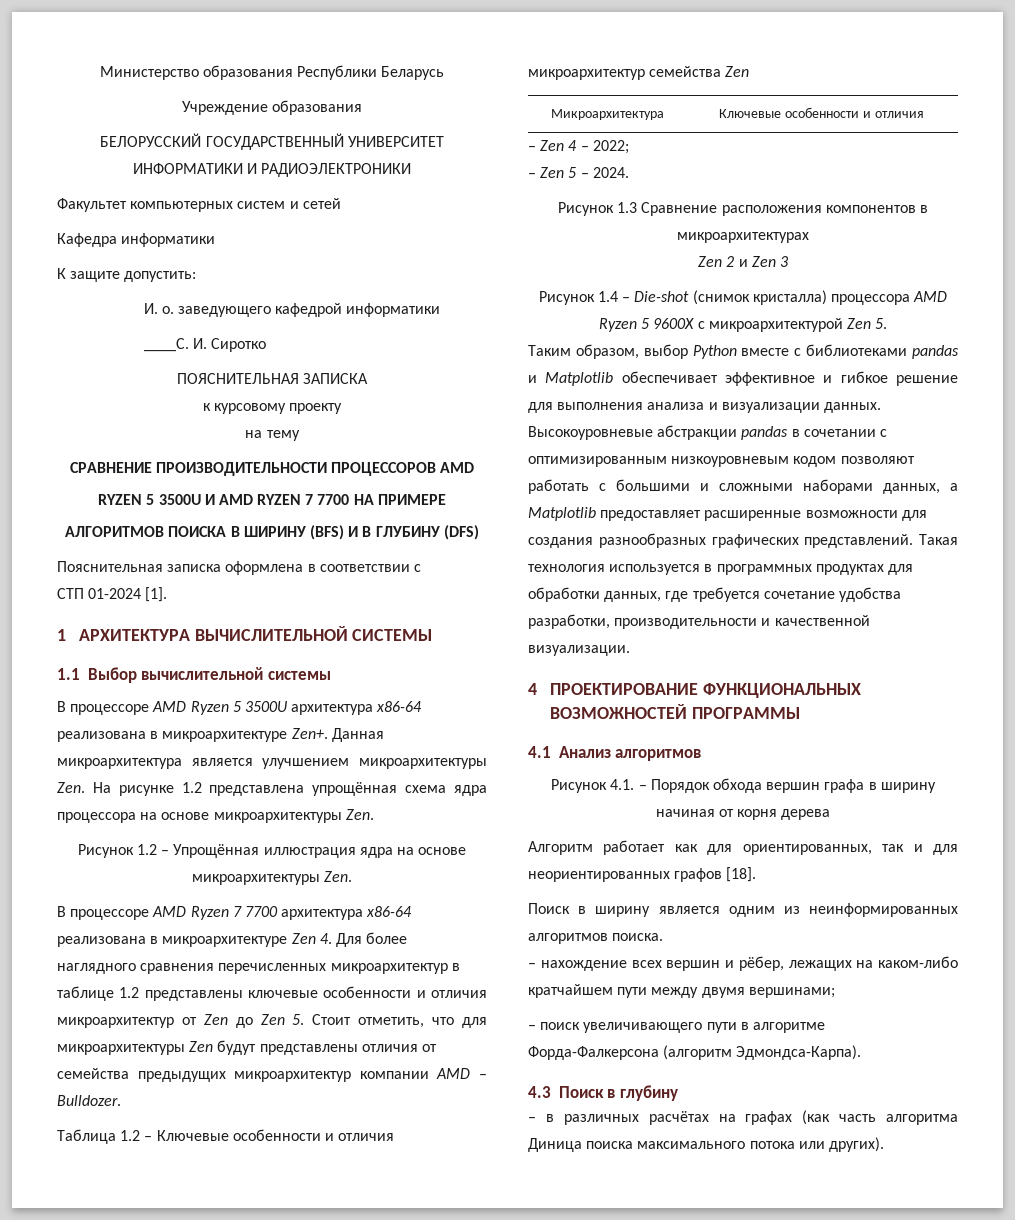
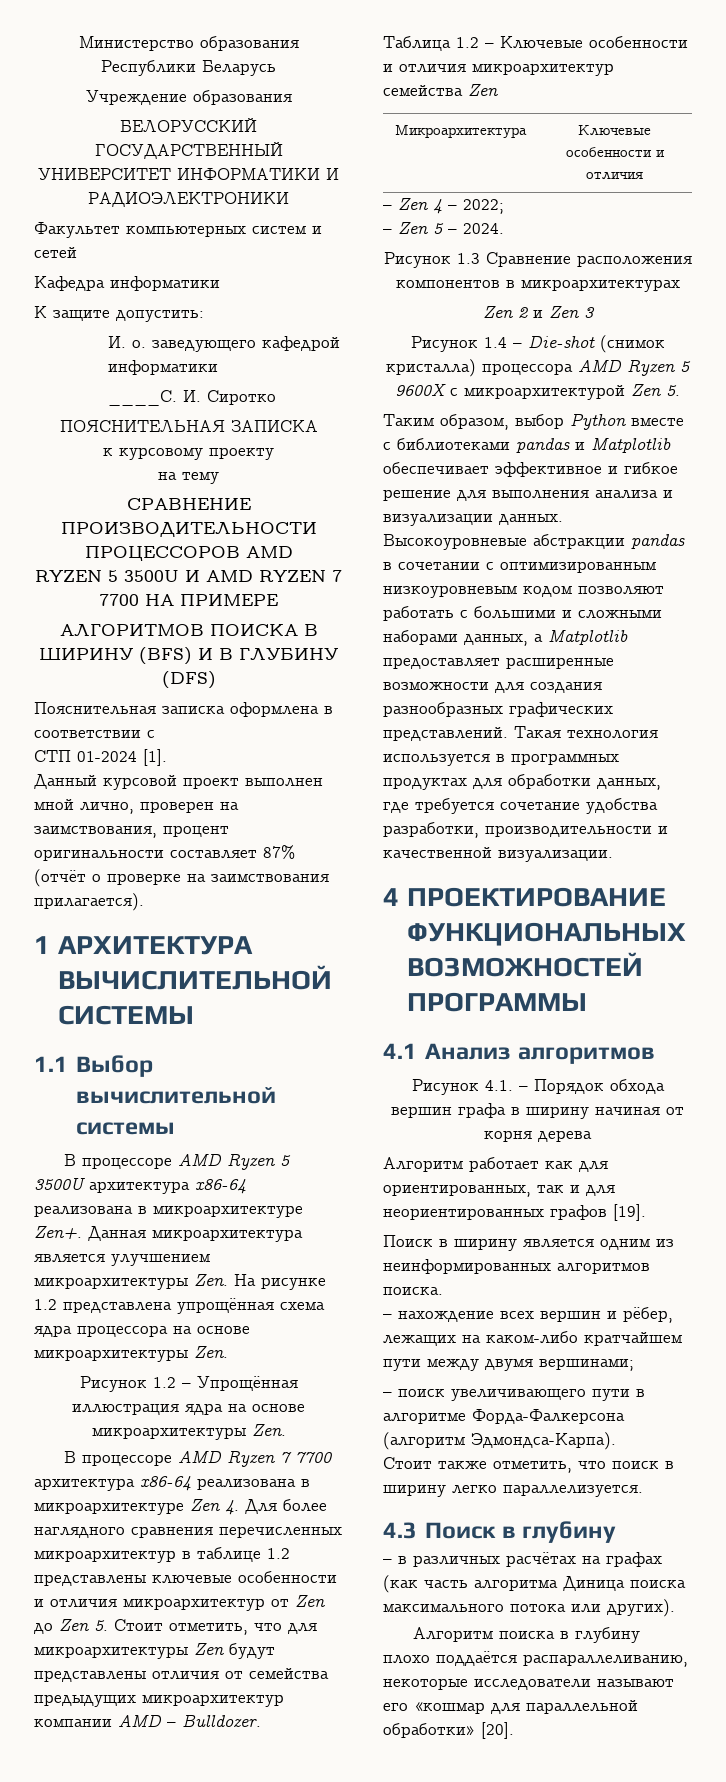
+ Данный курсовой проект выполнен мной лично, проверен на заимствования, процент оригинальности составляет 87% (отчёт о проверке на заимствования прилагается).
- Алгоритм работает как для ориентированных, так и для неориентированных графов [18].
+ Алгоритм работает как для ориентированных, так и для неориентированных графов [19].
+ Стоит также отметить, что поиск в ширину легко параллелизуется.
+ Алгоритм поиска в глубину плохо поддаётся распараллеливанию, некоторые исследователи называют его «кошмар для параллельной обработки» [20].

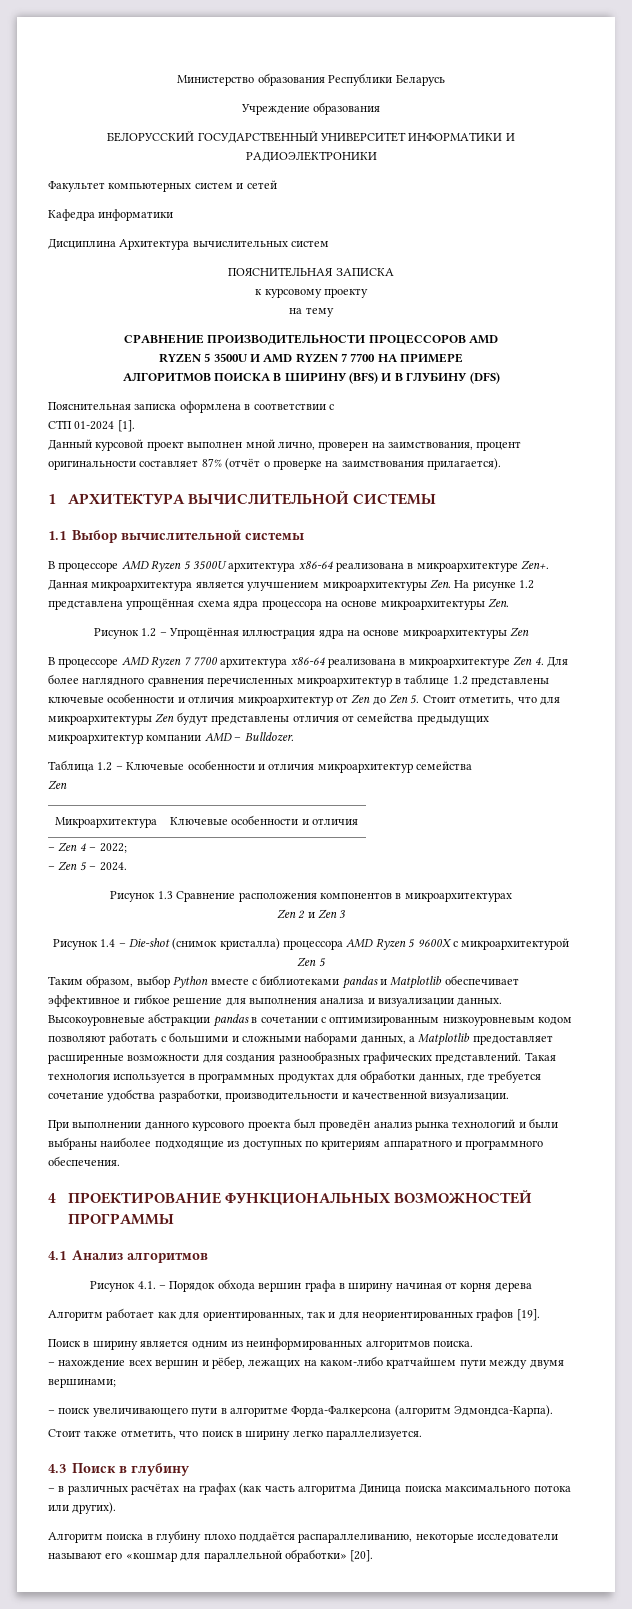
- К защите допустить:
- И. о. заведующего кафедрой информатики
- ____С. И. Сиротко
+ Дисциплина Архитектура вычислительных систем
- Рисунок 1.2 – Упрощённая иллюстрация ядра на основе микроархитектуры Zen.
+ Рисунок 1.2 – Упрощённая иллюстрация ядра на основе микроархитектуры Zen
- Таблица 1.2 – Ключевые особенности и отличия микроархитектур семейства Zen
+ Таблица 1.2 – Ключевые особенности и отличия микроархитектур семейства
+ Zen
- Рисунок 1.4 – Die-shot (снимок кристалла) процессора AMD Ryzen 5 9600X с микроархитектурой Zen 5.
+ Рисунок 1.4 – Die-shot (снимок кристалла) процессора AMD Ryzen 5 9600X с микроархитектурой Zen 5
+ При выполнении данного курсового проекта был проведён анализ рынка технологий и были выбраны наиболее подходящие из доступных по критериям аппаратного и программного обеспечения.

